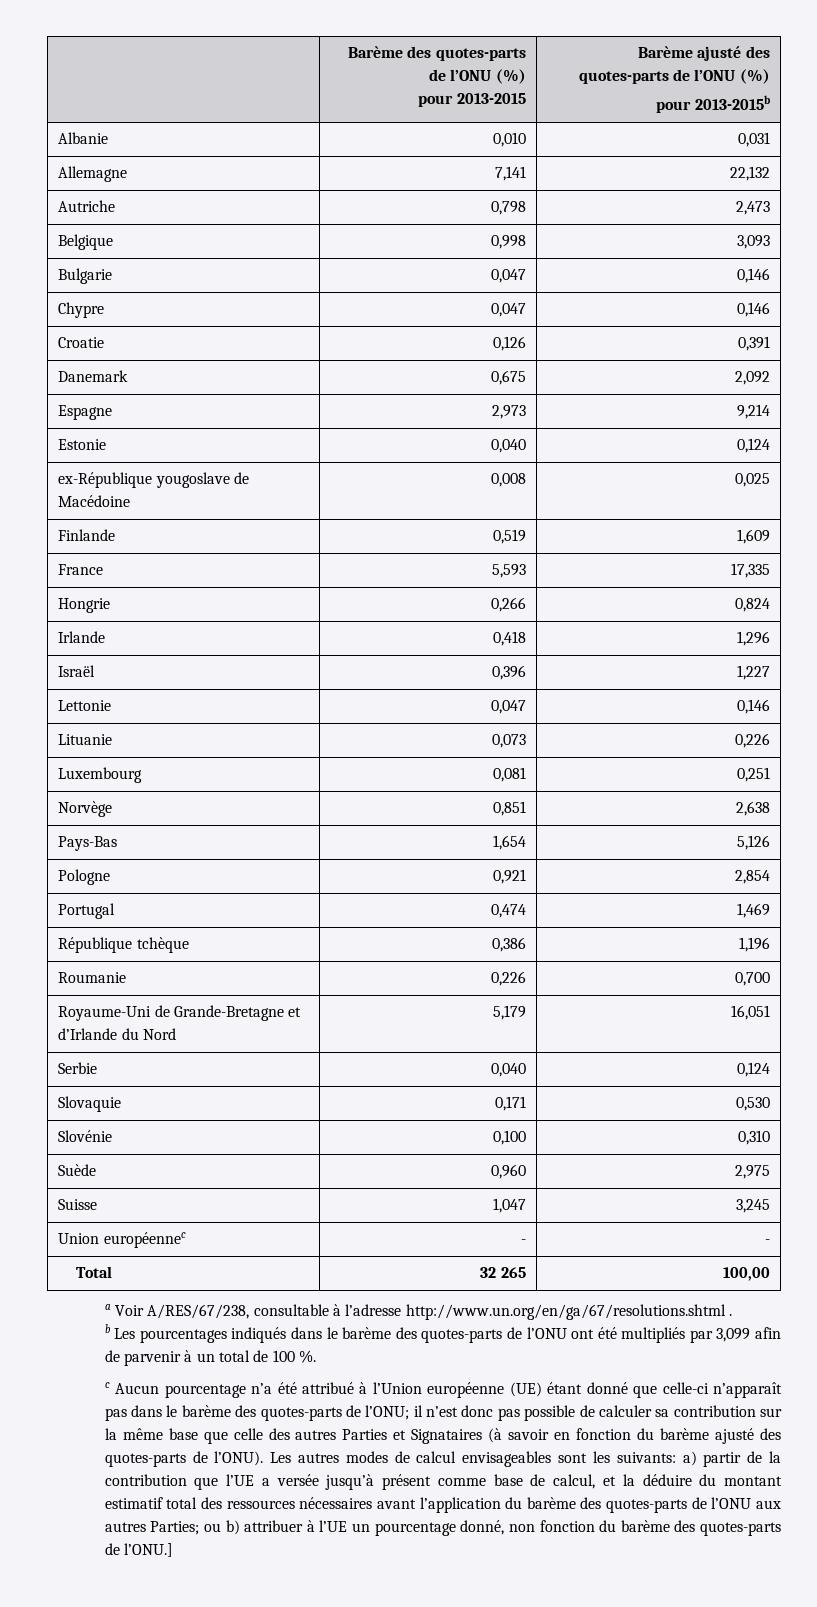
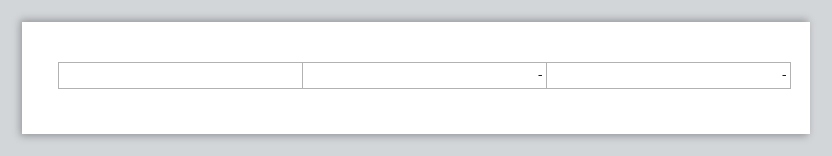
- | Barème des quotes-parts de l’ONU (%)
- pour 2013-2015 | Barème ajusté des quotes-parts de l’ONU (%)
- pour 2013-2015b
- Albanie | 0,010 | 0,031
- Allemagne | 7,141 | 22,132
- Autriche | 0,798 | 2,473
- Belgique | 0,998 | 3,093
- Bulgarie | 0,047 | 0,146
- Chypre | 0,047 | 0,146
- Croatie | 0,126 | 0,391
- Danemark | 0,675 | 2,092
- Espagne | 2,973 | 9,214
- Estonie | 0,040 | 0,124
- ex-République yougoslave de Macédoine | 0,008 | 0,025
- Finlande | 0,519 | 1,609
- France | 5,593 | 17,335
- Hongrie | 0,266 | 0,824
- Irlande | 0,418 | 1,296
- Israël | 0,396 | 1,227
- Lettonie | 0,047 | 0,146
- Lituanie | 0,073 | 0,226
- Luxembourg | 0,081 | 0,251
- Norvège | 0,851 | 2,638
- Pays-Bas | 1,654 | 5,126
- Pologne | 0,921 | 2,854
- Portugal | 0,474 | 1,469
- République tchèque | 0,386 | 1,196
- Roumanie | 0,226 | 0,700
- Royaume-Uni de Grande-Bretagne et d’Irlande du Nord | 5,179 | 16,051
- Serbie | 0,040 | 0,124
- Slovaquie | 0,171 | 0,530
- Slovénie | 0,100 | 0,310
- Suède | 0,960 | 2,975
- Suisse | 1,047 | 3,245
- Union européennec | - | -
- Total | 32 265 | 100,00
- a Voir A/RES/67/238, consultable à l’adresse http://www.un.org/en/ga/67/resolutions.shtml .
- b Les pourcentages indiqués dans le barème des quotes-parts de l’ONU ont été multipliés par 3,099 afin de parvenir à un total de 100 %.
- c Aucun pourcentage n’a été attribué à l’Union européenne (UE) étant donné que celle-ci n’apparaît pas dans le barème des quotes-parts de l’ONU; il n’est donc pas possible de calculer sa contribution sur la même base que celle des autres Parties et Signataires (à savoir en fonction du barème ajusté des quotes-parts de l’ONU). Les autres modes de calcul envisageables sont les suivants: a) partir de la contribution que l’UE a versée jusqu’à présent comme base de calcul, et la déduire du montant estimatif total des ressources nécessaires avant l’application du barème des quotes-parts de l’ONU aux autres Parties; ou b) attribuer à l’UE un pourcentage donné, non fonction du barème des quotes-parts de l’ONU.]
+ | - | -

